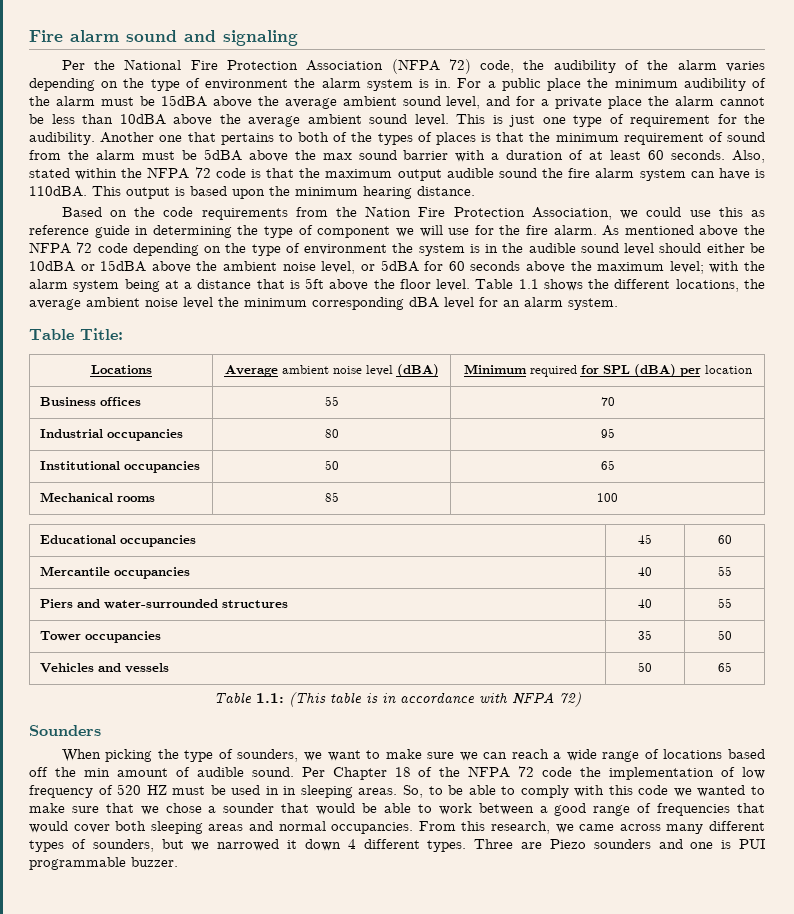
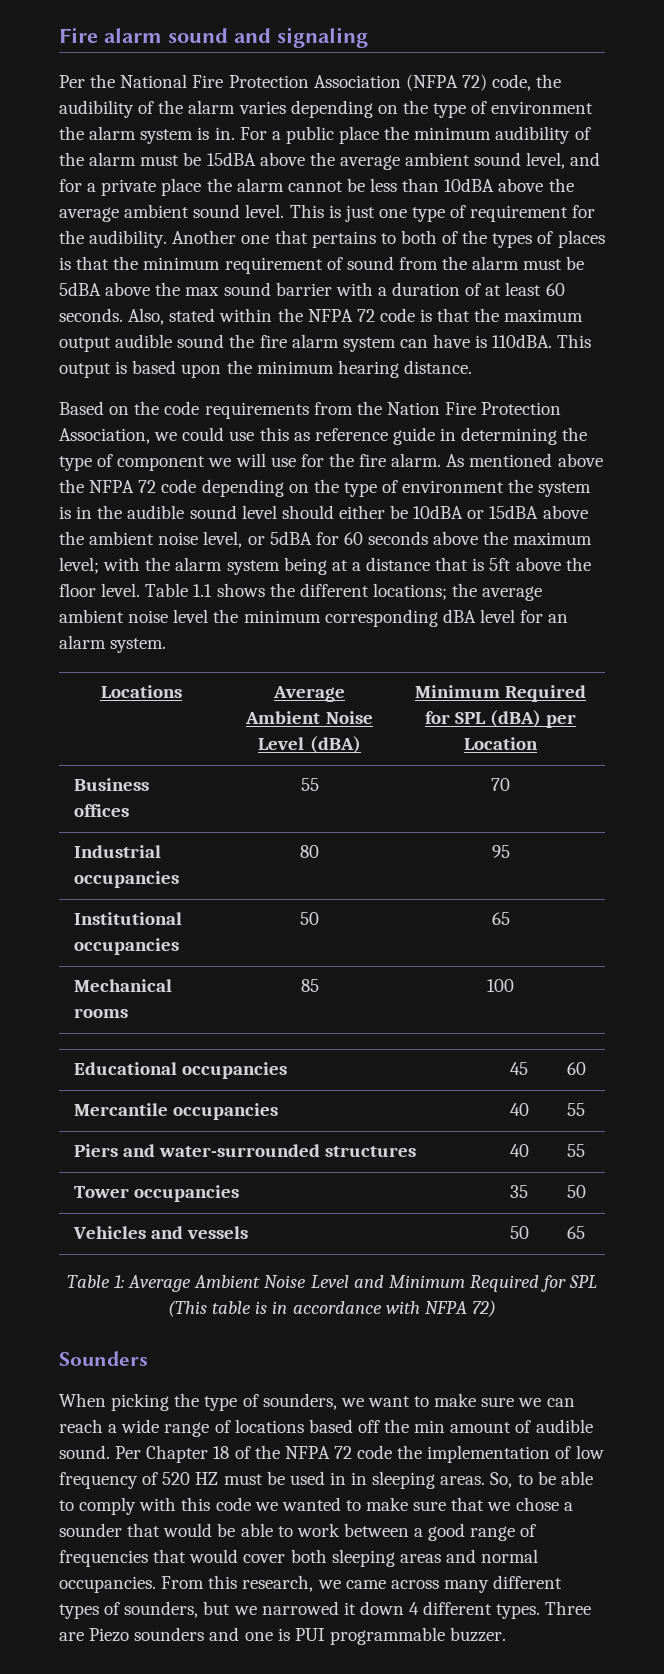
- Table 1.1 shows the different locations, the average ambient noise level the minimum corresponding dBA level for an alarm system.
+ Table 1.1 shows the different locations; the average ambient noise level the minimum corresponding dBA level for an alarm system.
- Table Title:
- Locations | Average ambient noise level (dBA) | Minimum required for SPL (dBA) per location
+ Locations | Average Ambient Noise Level (dBA) | Minimum Required for SPL (dBA) per Location
- Table 1.1: (This table is in accordance with NFPA 72)
+ Table 1: Average Ambient Noise Level and Minimum Required for SPL (This table is in accordance with NFPA 72)

